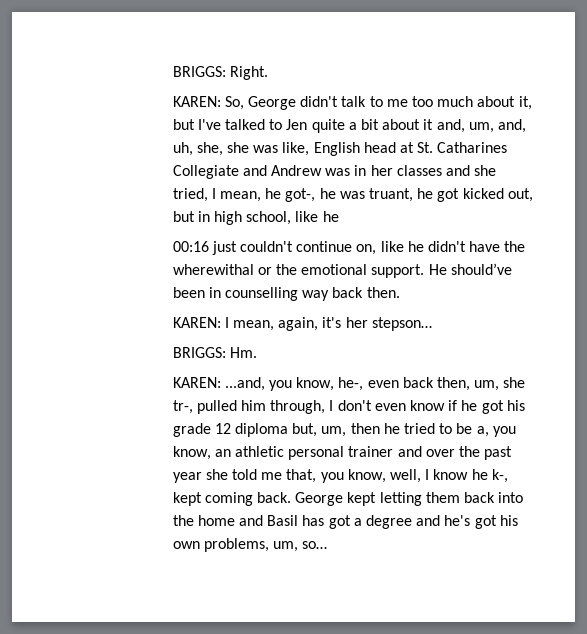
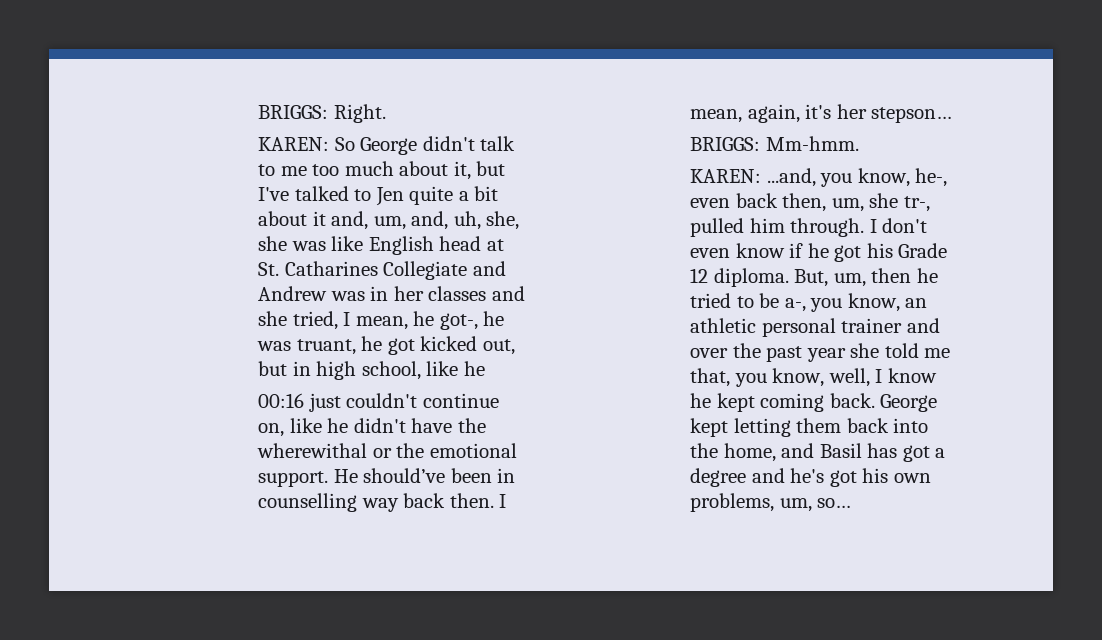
- KAREN: So, George didn't talk to me too much about it, but I've talked to Jen quite a bit about it and, um, and, uh, she, she was like, English head at St. Catharines Collegiate and Andrew was in her classes and she tried, I mean, he got-, he was truant, he got kicked out, but in high school, like he
+ KAREN: So George didn't talk to me too much about it, but I've talked to Jen quite a bit about it and, um, and, uh, she, she was like English head at St. Catharines Collegiate and Andrew was in her classes and she tried, I mean, he got-, he was truant, he got kicked out, but in high school, like he
- He should’ve been in counselling way back then.
- KAREN: I mean, again, it's her stepson…
+ He should’ve been in counselling way back then. I mean, again, it's her stepson…
- BRIGGS: Hm.
+ BRIGGS: Mm-hmm.
- KAREN: ...and, you know, he-, even back then, um, she tr-, pulled him through, I don't even know if he got his grade 12 diploma but, um, then he tried to be a, you know, an athletic personal trainer and over the past year she told me that, you know, well, I know he k-, kept coming back.
+ KAREN: ...and, you know, he-, even back then, um, she tr-, pulled him through. I don't even know if he got his Grade 12 diploma. But, um, then he tried to be a-, you know, an athletic personal trainer and over the past year she told me that, you know, well, I know he kept coming back.
- George kept letting them back into the home and Basil has got a degree and he's got his own problems, um, so…
+ George kept letting them back into the home, and Basil has got a degree and he's got his own problems, um, so…

